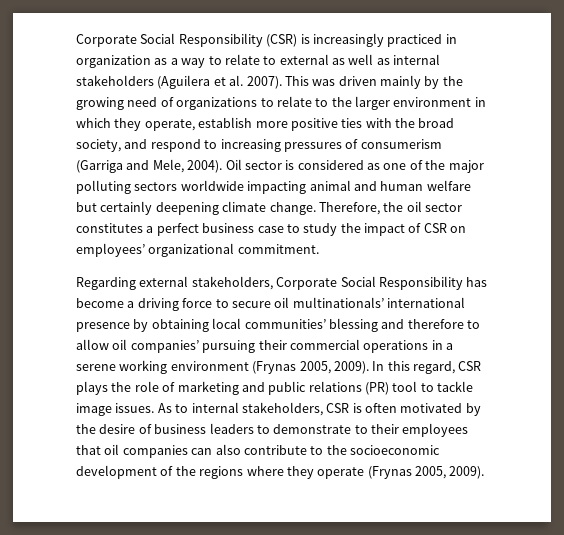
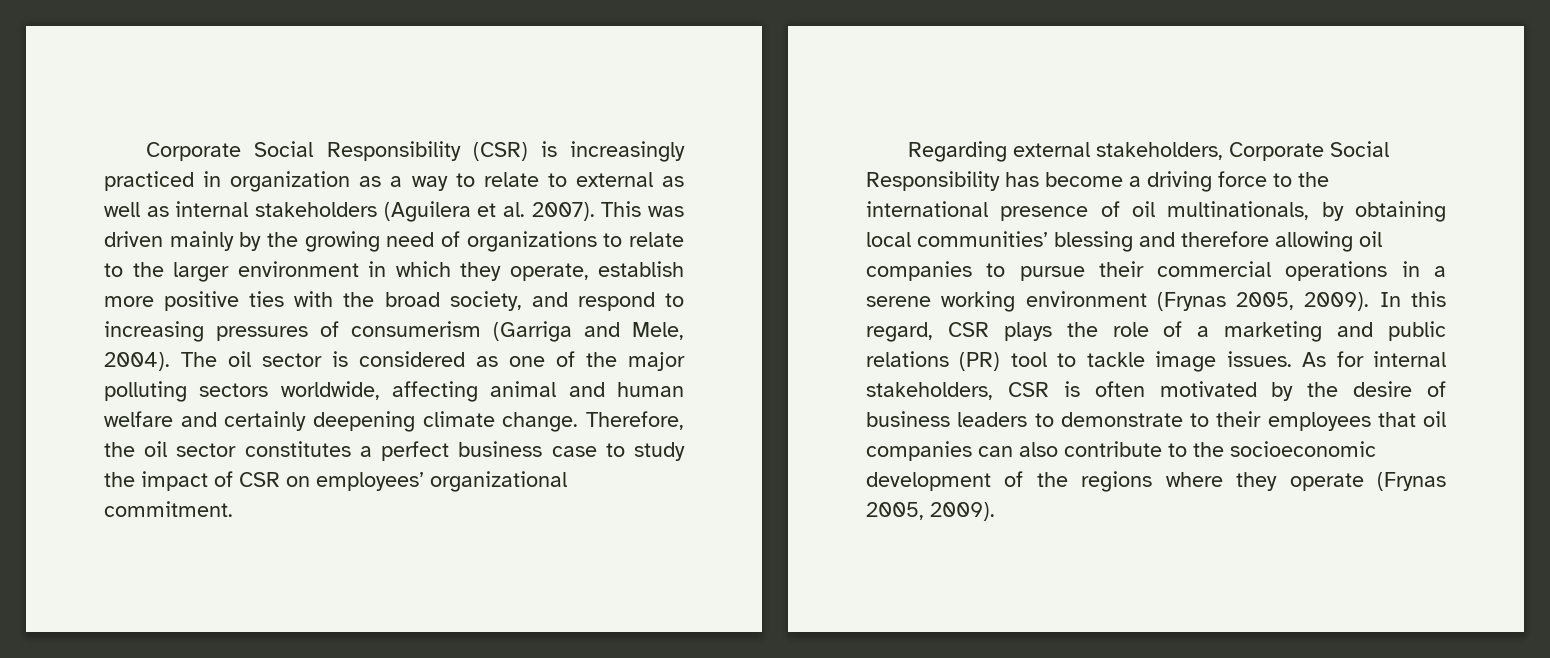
- Oil sector is considered as one of the major polluting sectors worldwide impacting animal and human welfare but certainly deepening climate change.
+ The oil sector is considered as one of the major polluting sectors worldwide, affecting animal and human welfare and certainly deepening climate change.
- Regarding external stakeholders, Corporate Social Responsibility has become a driving force to secure oil multinationals’ international presence by obtaining local communities’ blessing and therefore to allow oil companies’ pursuing their commercial operations in a serene working environment (Frynas 2005, 2009).
+ Regarding external stakeholders, Corporate Social Responsibility has become a driving force to the international presence of oil multinationals, by obtaining local communities’ blessing and therefore allowing oil companies to pursue their commercial operations in a serene working environment (Frynas 2005, 2009).
- In this regard, CSR plays the role of marketing and public relations (PR) tool to tackle image issues.
+ In this regard, CSR plays the role of a marketing and public relations (PR) tool to tackle image issues.
- As to internal stakeholders, CSR is often motivated by the desire of business leaders to demonstrate to their employees that oil companies can also contribute to the socioeconomic development of the regions where they operate (Frynas 2005, 2009).
+ As for internal stakeholders, CSR is often motivated by the desire of business leaders to demonstrate to their employees that oil companies can also contribute to the socioeconomic development of the regions where they operate (Frynas 2005, 2009).

